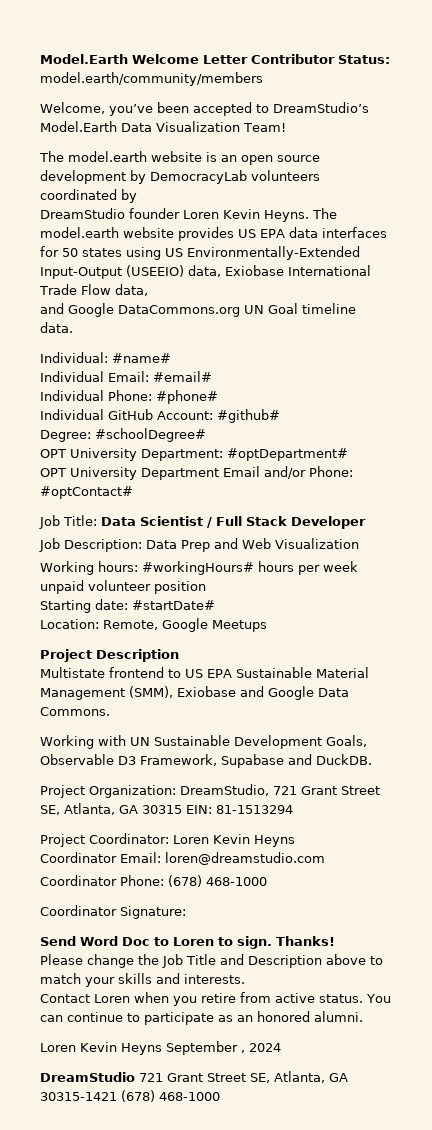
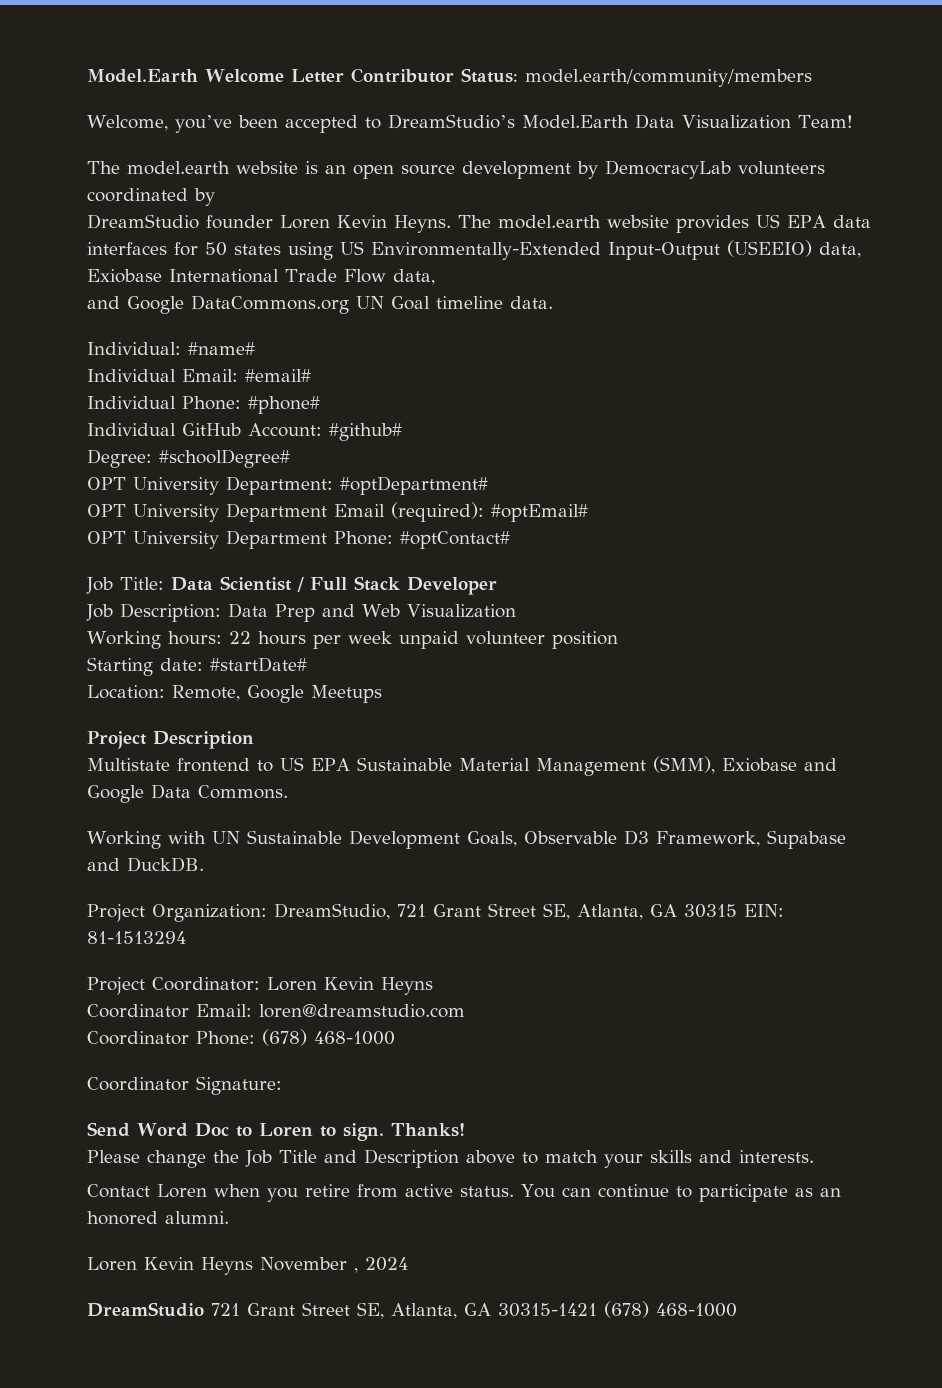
- OPT University Department Email and/or Phone: #optContact#
+ OPT University Department Email (required): #optEmail#
+ OPT University Department Phone: #optContact#
- Working hours: #workingHours# hours per week unpaid volunteer position
+ Working hours: 22 hours per week unpaid volunteer position
- Loren Kevin Heyns September , 2024
+ Loren Kevin Heyns November , 2024

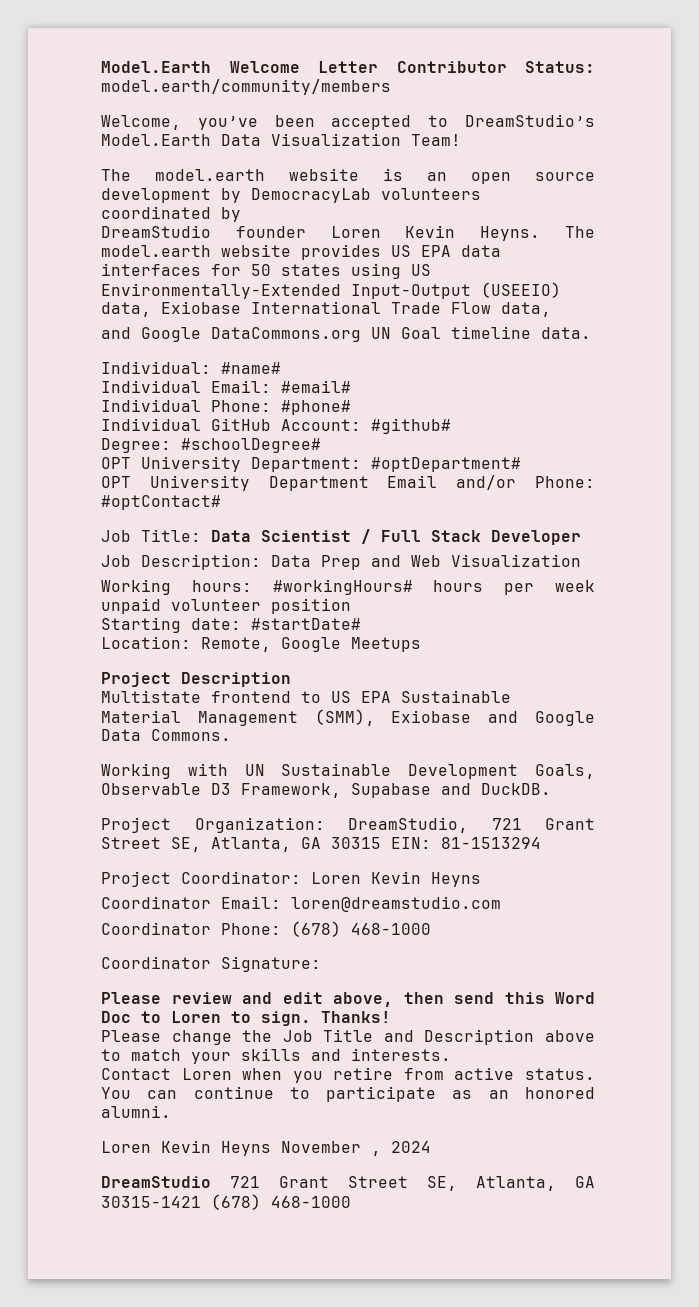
- OPT University Department Email (required): #optEmail#
- OPT University Department Phone: #optContact#
+ OPT University Department Email and/or Phone: #optContact#
- Working hours: 22 hours per week unpaid volunteer position
+ Working hours: #workingHours# hours per week unpaid volunteer position
- Send Word Doc to Loren to sign.
+ Please review and edit above, then send this Word Doc to Loren to sign.

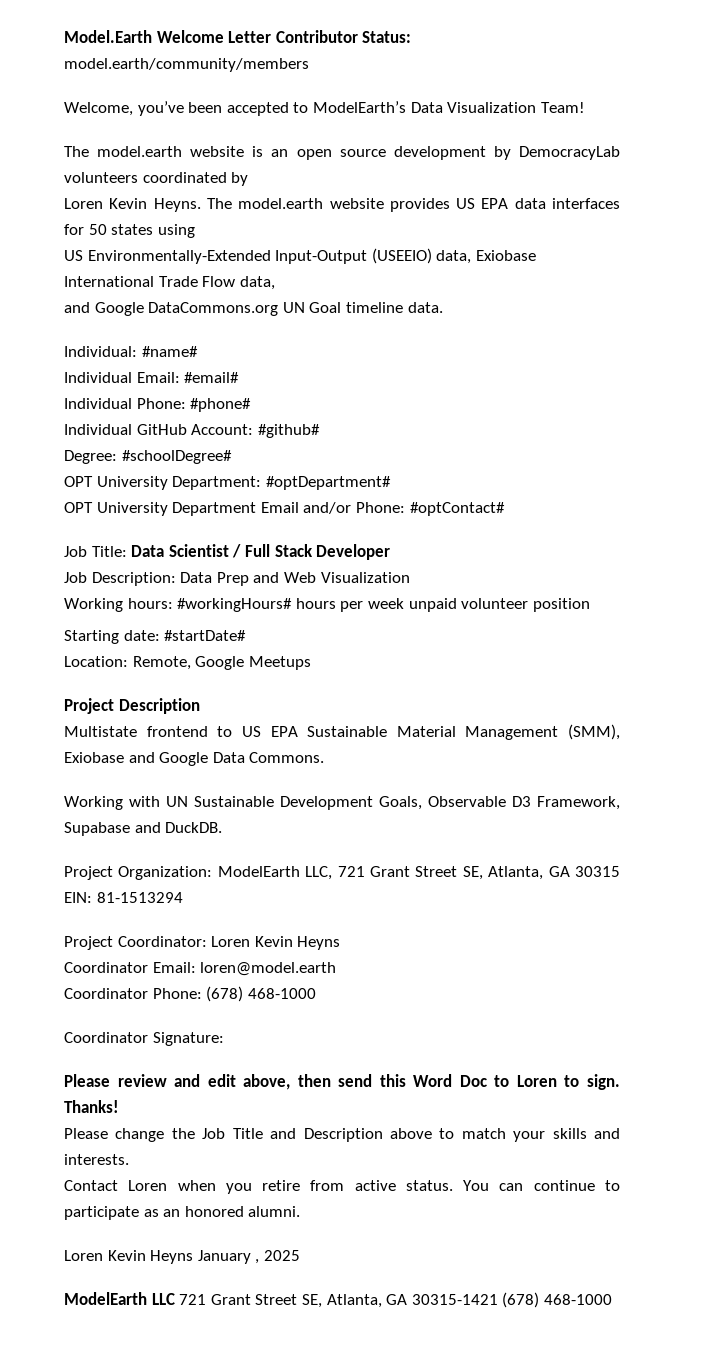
- Welcome, you’ve been accepted to DreamStudio’s Model.Earth Data Visualization Team!
+ Welcome, you’ve been accepted to ModelEarth’s Data Visualization Team!
- DreamStudio founder Loren Kevin Heyns.
+ Loren Kevin Heyns.
- The model.earth website provides US EPA data interfaces for 50 states using US Environmentally-Extended Input-Output (USEEIO) data, Exiobase International Trade Flow data,
+ The model.earth website provides US EPA data interfaces for 50 states using
+ US Environmentally-Extended Input-Output (USEEIO) data, Exiobase International Trade Flow data,
- Project Organization: DreamStudio, 721 Grant Street SE, Atlanta, GA 30315 EIN: 81-1513294
+ Project Organization: ModelEarth LLC, 721 Grant Street SE, Atlanta, GA 30315 EIN: 81-1513294
- Coordinator Email: loren@dreamstudio.com
+ Coordinator Email: loren@model.earth
- Loren Kevin Heyns November , 2024
- DreamStudio 721 Grant Street SE, Atlanta, GA 30315-1421 (678) 468-1000
+ Loren Kevin Heyns January , 2025
+ ModelEarth LLC 721 Grant Street SE, Atlanta, GA 30315-1421 (678) 468-1000

